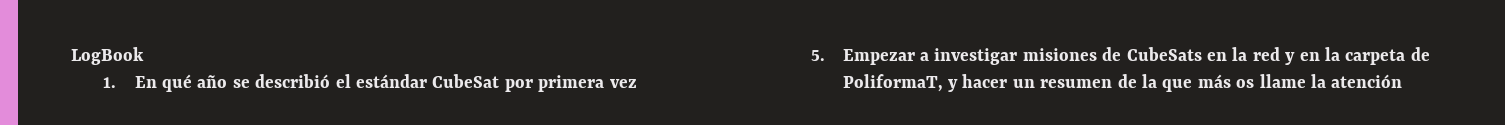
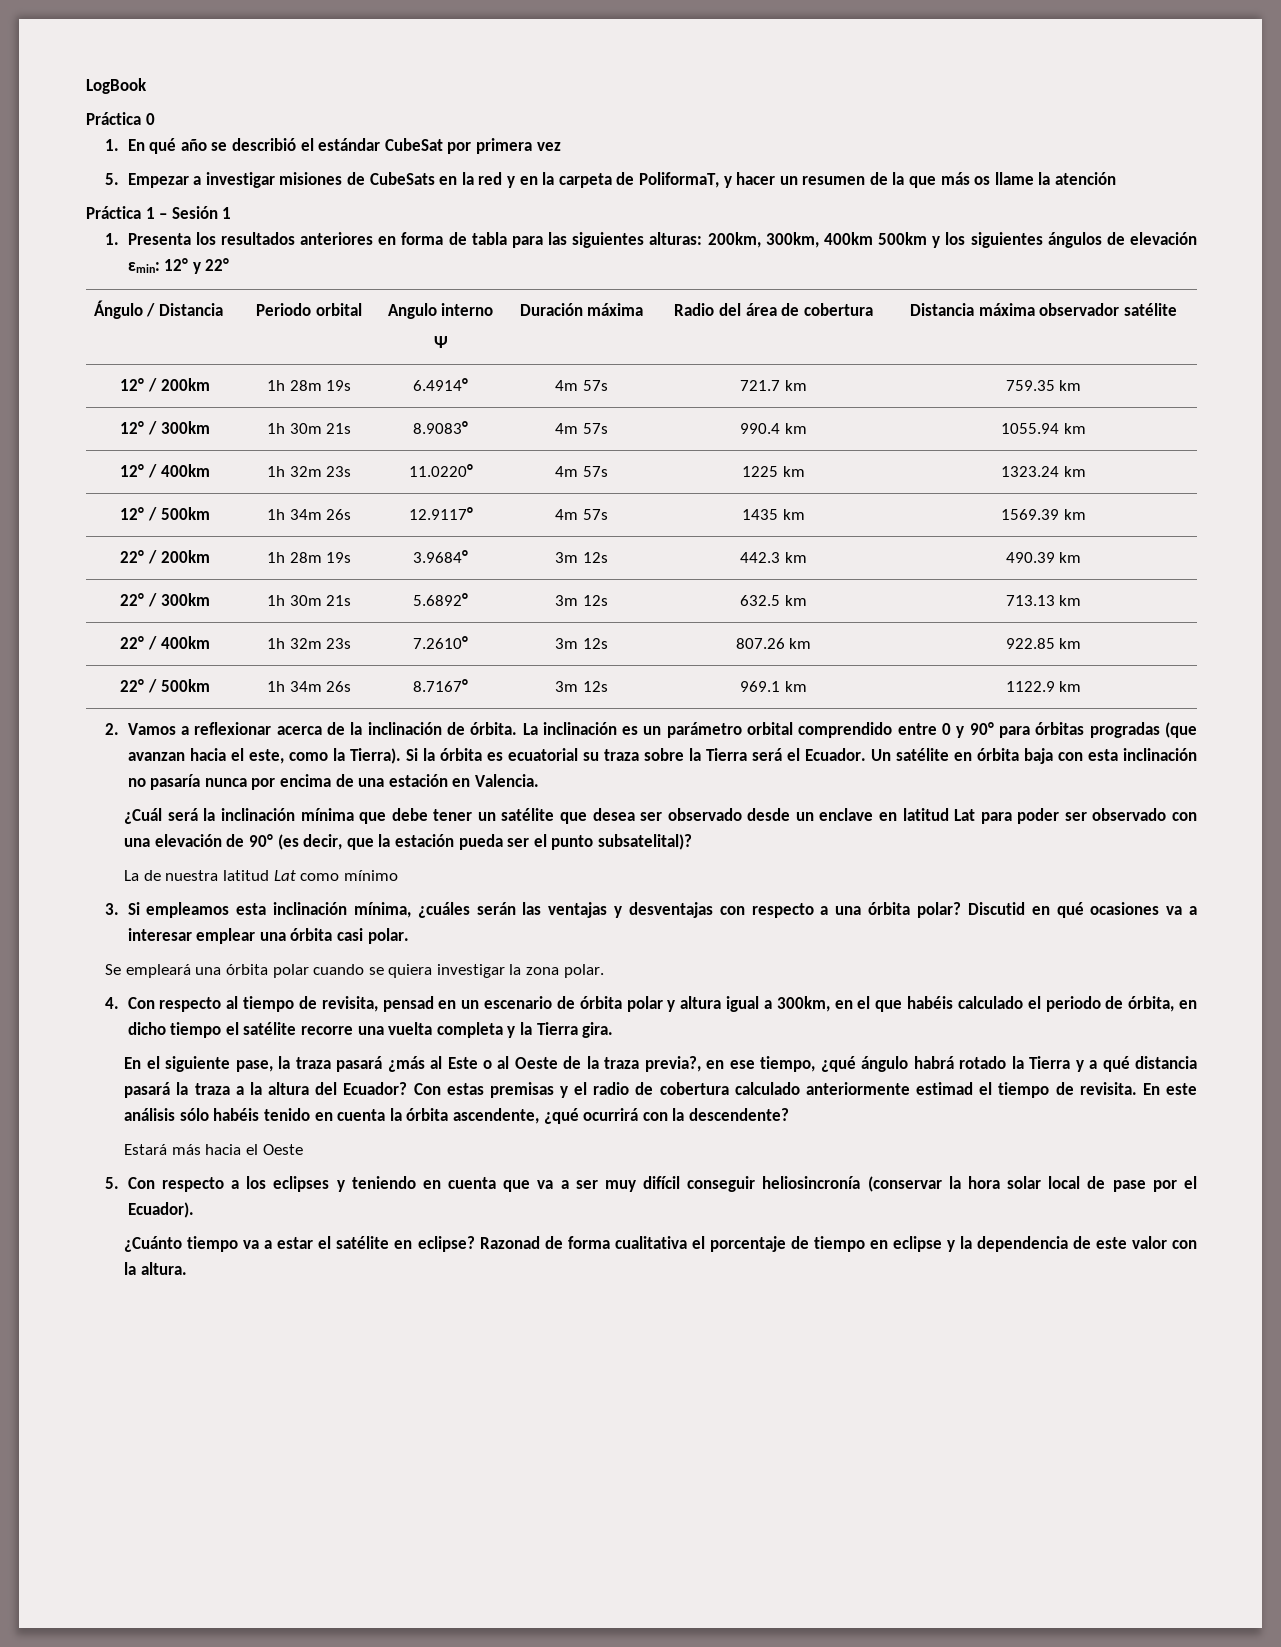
+ Práctica 0
+ Práctica 1 – Sesión 1
+ 1. Presenta los resultados anteriores en forma de tabla para las siguientes alturas: 200km, 300km, 400km 500km y los siguientes ángulos de elevación εmin: 12° y 22°
+ Ángulo / Distancia | Periodo orbital | Angulo interno
+ Ψ | Duración máxima | Radio del área de cobertura | Distancia máxima observador satélite
+ 12° / 200km | 1h 28m 19s | 6.4914° | 4m 57s | 721.7 km | 759.35 km
+ 12° / 300km | 1h 30m 21s | 8.9083° | 4m 57s | 990.4 km | 1055.94 km
+ 12° / 400km | 1h 32m 23s | 11.0220° | 4m 57s | 1225 km | 1323.24 km
+ 12° / 500km | 1h 34m 26s | 12.9117° | 4m 57s | 1435 km | 1569.39 km
+ 22° / 200km | 1h 28m 19s | 3.9684° | 3m 12s | 442.3 km | 490.39 km
+ 22° / 300km | 1h 30m 21s | 5.6892° | 3m 12s | 632.5 km | 713.13 km
+ 22° / 400km | 1h 32m 23s | 7.2610° | 3m 12s | 807.26 km | 922.85 km
+ 22° / 500km | 1h 34m 26s | 8.7167° | 3m 12s | 969.1 km | 1122.9 km
+ 2. Vamos a reflexionar acerca de la inclinación de órbita. La inclinación es un parámetro orbital comprendido entre 0 y 90° para órbitas progradas (que avanzan hacia el este, como la Tierra). Si la órbita es ecuatorial su traza sobre la Tierra será el Ecuador. Un satélite en órbita baja con esta inclinación no pasaría nunca por encima de una estación en Valencia.
+ ¿Cuál será la inclinación mínima que debe tener un satélite que desea ser observado desde un enclave en latitud Lat para poder ser observado con una elevación de 90° (es decir, que la estación pueda ser el punto subsatelital)?
+ La de nuestra latitud Lat como mínimo
+ 3. Si empleamos esta inclinación mínima, ¿cuáles serán las ventajas y desventajas con respecto a una órbita polar? Discutid en qué ocasiones va a interesar emplear una órbita casi polar.
+ Se empleará una órbita polar cuando se quiera investigar la zona polar.
+ 4. Con respecto al tiempo de revisita, pensad en un escenario de órbita polar y altura igual a 300km, en el que habéis calculado el periodo de órbita, en dicho tiempo el satélite recorre una vuelta completa y la Tierra gira.
+ En el siguiente pase, la traza pasará ¿más al Este o al Oeste de la traza previa?, en ese tiempo, ¿qué ángulo habrá rotado la Tierra y a qué distancia pasará la traza a la altura del Ecuador? Con estas premisas y el radio de cobertura calculado anteriormente estimad el tiempo de revisita. En este análisis sólo habéis tenido en cuenta la órbita ascendente, ¿qué ocurrirá con la descendente?
+ Estará más hacia el Oeste
+ 5. Con respecto a los eclipses y teniendo en cuenta que va a ser muy difícil conseguir heliosincronía (conservar la hora solar local de pase por el Ecuador).
+ ¿Cuánto tiempo va a estar el satélite en eclipse? Razonad de forma cualitativa el porcentaje de tiempo en eclipse y la dependencia de este valor con la altura.

